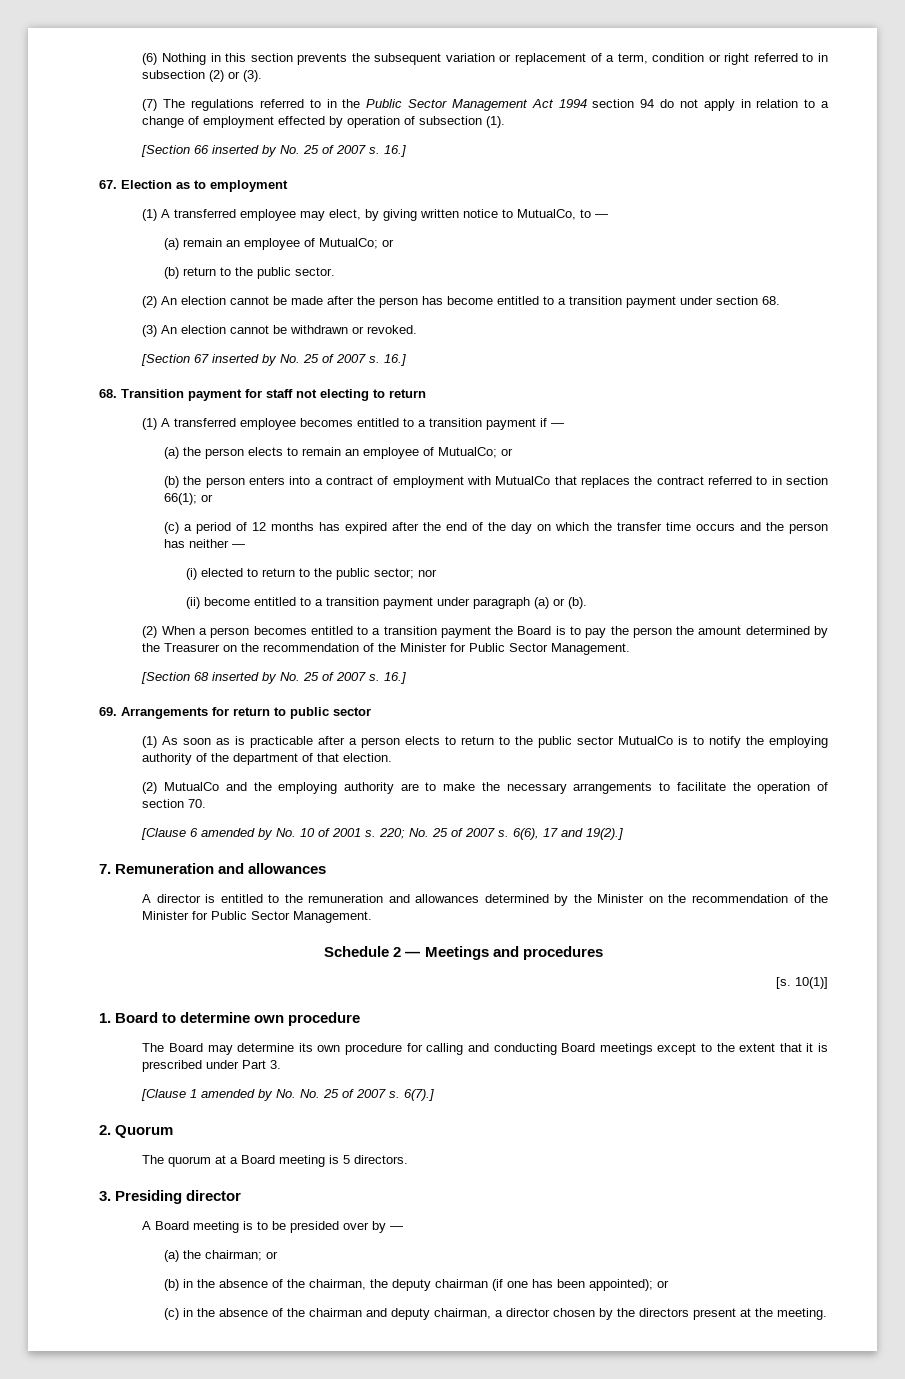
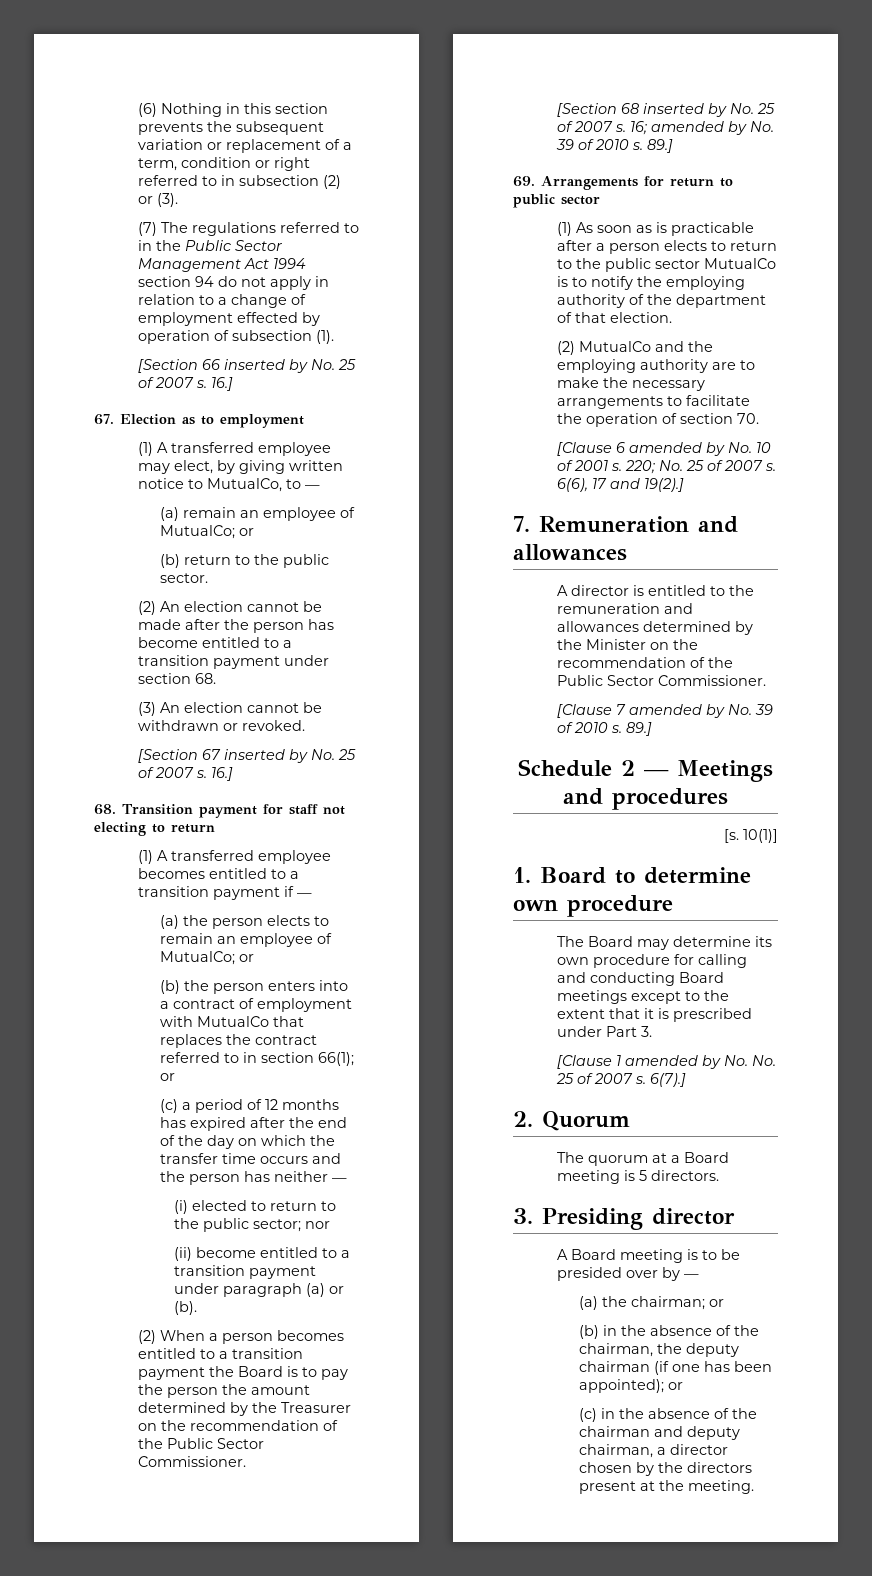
- (2) When a person becomes entitled to a transition payment the Board is to pay the person the amount determined by the Treasurer on the recommendation of the Minister for Public Sector Management.
+ (2) When a person becomes entitled to a transition payment the Board is to pay the person the amount determined by the Treasurer on the recommendation of the Public Sector Commissioner.
- [Section 68 inserted by No. 25 of 2007 s. 16.]
+ [Section 68 inserted by No. 25 of 2007 s. 16; amended by No. 39 of 2010 s. 89.]
- A director is entitled to the remuneration and allowances determined by the Minister on the recommendation of the Minister for Public Sector Management.
+ A director is entitled to the remuneration and allowances determined by the Minister on the recommendation of the Public Sector Commissioner.
+ [Clause 7 amended by No. 39 of 2010 s. 89.]

